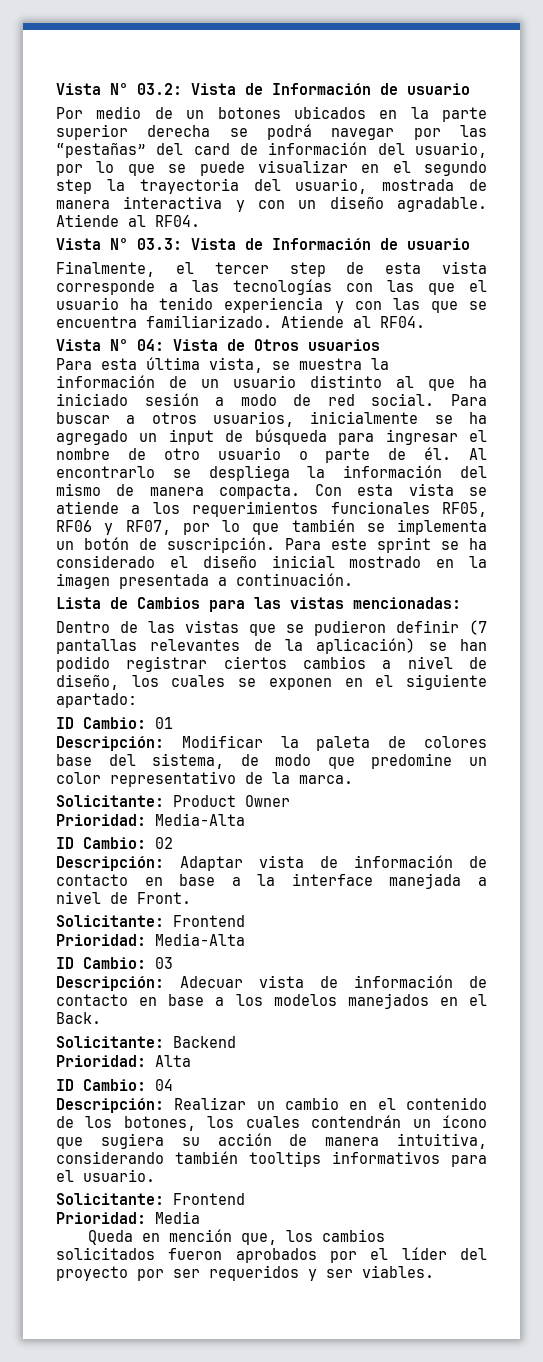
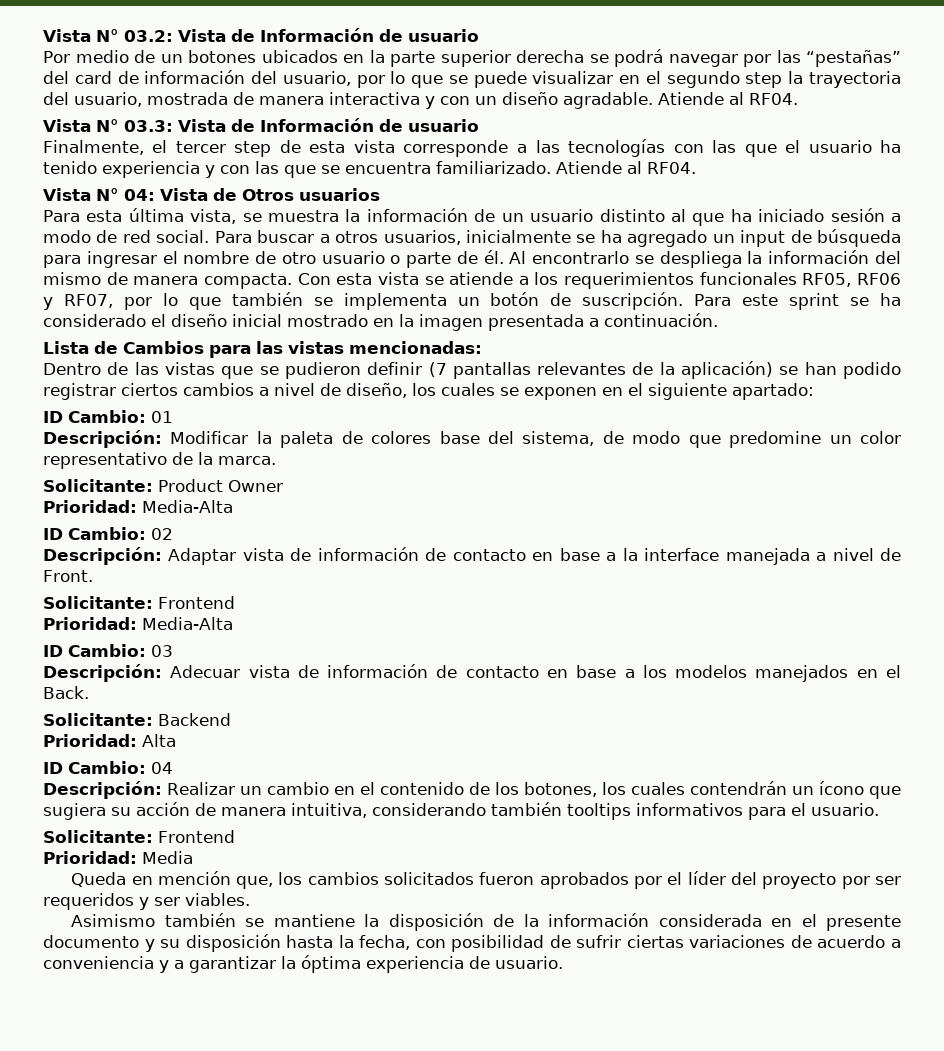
+ Asimismo también se mantiene la disposición de la información considerada en el presente documento y su disposición hasta la fecha, con posibilidad de sufrir ciertas variaciones de acuerdo a conveniencia y a garantizar la óptima experiencia de usuario.

